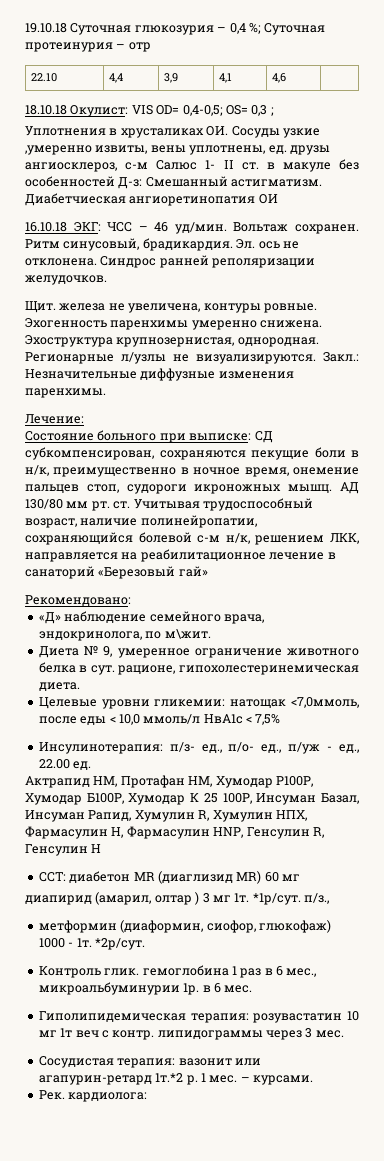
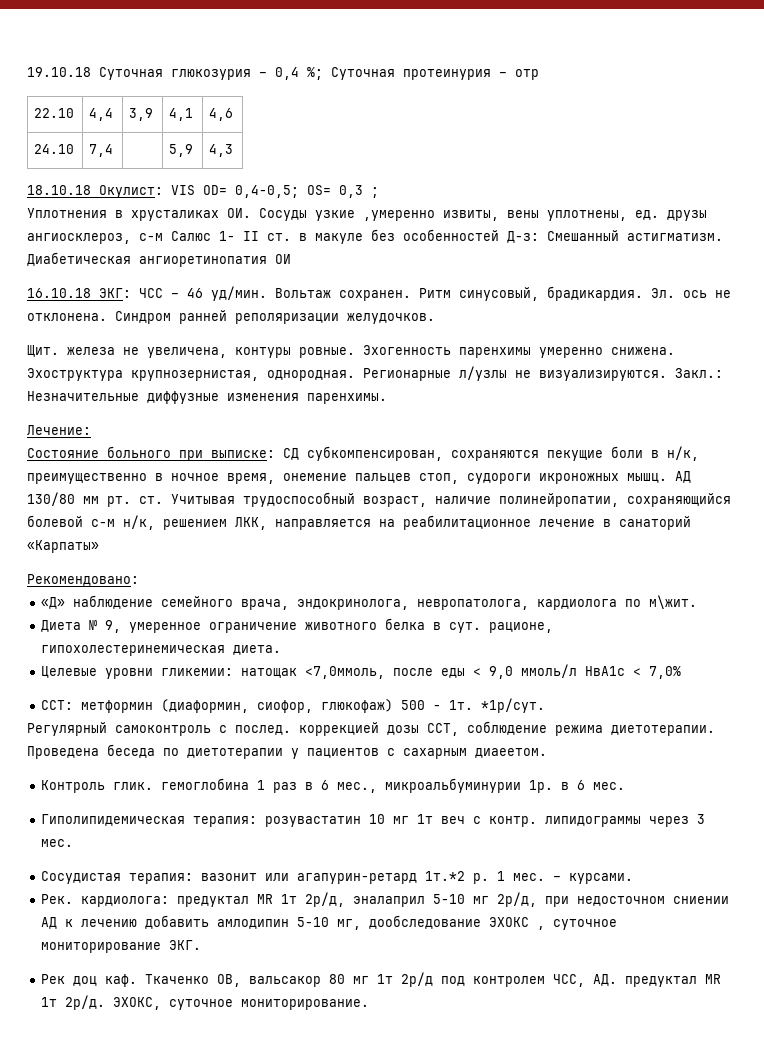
- 22.10 | 4,4 | 3,9 | 4,1 | 4,6 |
+ 22.10 | 4,4 | 3,9 | 4,1 | 4,6
+ 24.10 | 7,4 | | 5,9 | 4,3
- Диабетчиеская ангиоретинопатия ОИ
+ Диабетическая ангиоретинопатия ОИ
- Синдрос ранней реполяризации желудочков.
+ Синдром ранней реполяризации желудочков.
- АД 130/80 мм рт. ст. Учитывая трудоспособный возраст, наличие полинейропатии, сохраняющийся болевой с-м н/к, решением ЛКК, направляется на реабилитационное лечение в санаторий «Березовый гай»
+ АД 130/80 мм рт. ст. Учитывая трудоспособный возраст, наличие полинейропатии, сохраняющийся болевой с-м н/к, решением ЛКК, направляется на реабилитационное лечение в санаторий «Карпаты»
- «Д» наблюдение семейного врача, эндокринолога, по м\жит.
+ «Д» наблюдение семейного врача, эндокринолога, невропатолога, кардиолога по м\жит.
- Целевые уровни гликемии: натощак <7,0ммоль, после еды < 10,0 ммоль/л НвА1с < 7,5%
- Инсулинотерапия: п/з- ед., п/о- ед., п/уж - ед., 22.00 ед.
- Актрапид НМ, Протафан НМ, Хумодар Р100Р, Хумодар Б100Р, Хумодар К 25 100Р, Инсуман Базал, Инсуман Рапид, Хумулин R, Хумулин НПХ, Фармасулин Н, Фармасулин НNР, Генсулин R, Генсулин Н
- ССТ: диабетон МR (диаглизид МR) 60 мг
- диапирид (амарил, олтар ) 3 мг 1т. *1р/сут. п/з.,
- метформин (диаформин, сиофор, глюкофаж) 1000 - 1т.
+ Целевые уровни гликемии: натощак <7,0ммоль, после еды < 9,0 ммоль/л НвА1с < 7,0%
+ ССТ: метформин (диаформин, сиофор, глюкофаж) 500 - 1т.
- *2р/сут.
+ *1р/сут.
+ Регулярный самоконтроль с послед. коррекцией дозы ССТ, соблюдение режима диетотерапии. Проведена беседа по диетотерапии у пациентов с сахарным диаеетом.
- Рек. кардиолога:
+ Рек. кардиолога: предуктал MR 1т 2р/д, эналаприл 5-10 мг 2р/д, при недосточном сниении АД к лечению добавить амлодипин 5-10 мг, дообследование ЭХОКС , суточное мониторирование ЭКГ.
+ Рек доц каф. Ткаченко ОВ, вальсакор 80 мг 1т 2р/д под контролем ЧСС, АД. предуктал MR 1т 2р/д. ЭХОКС, суточное мониторирование.

